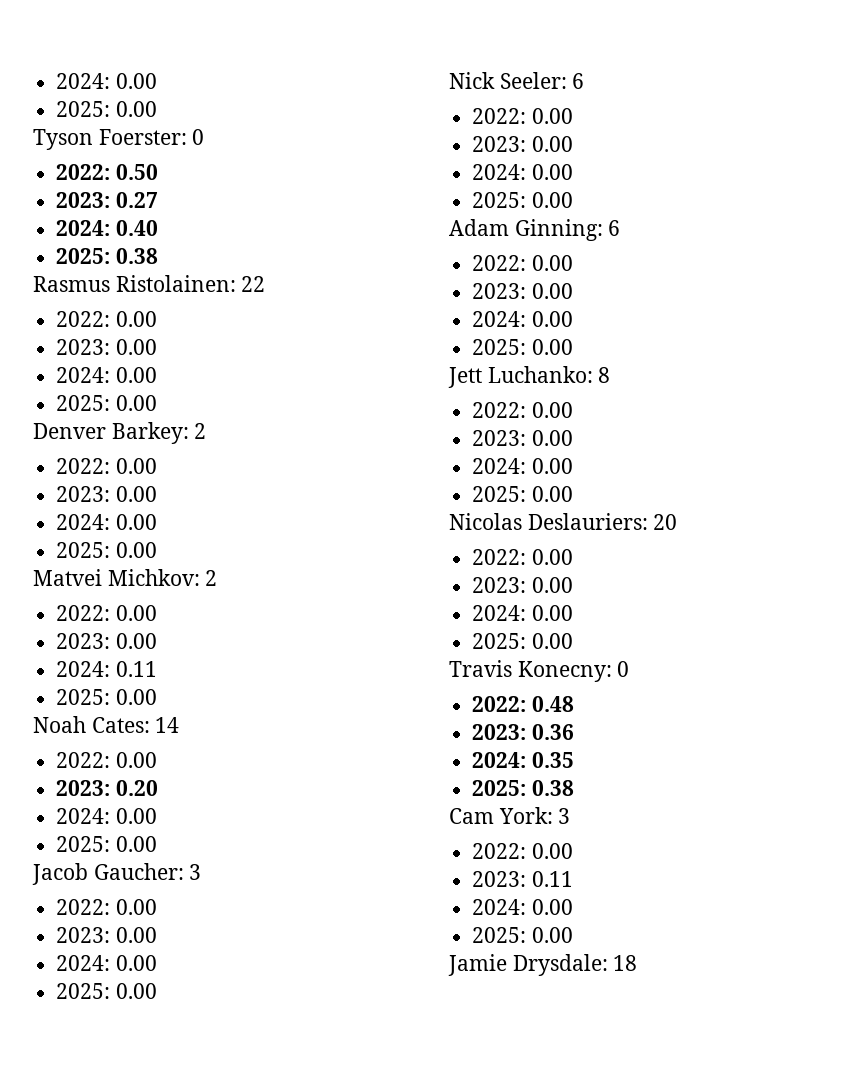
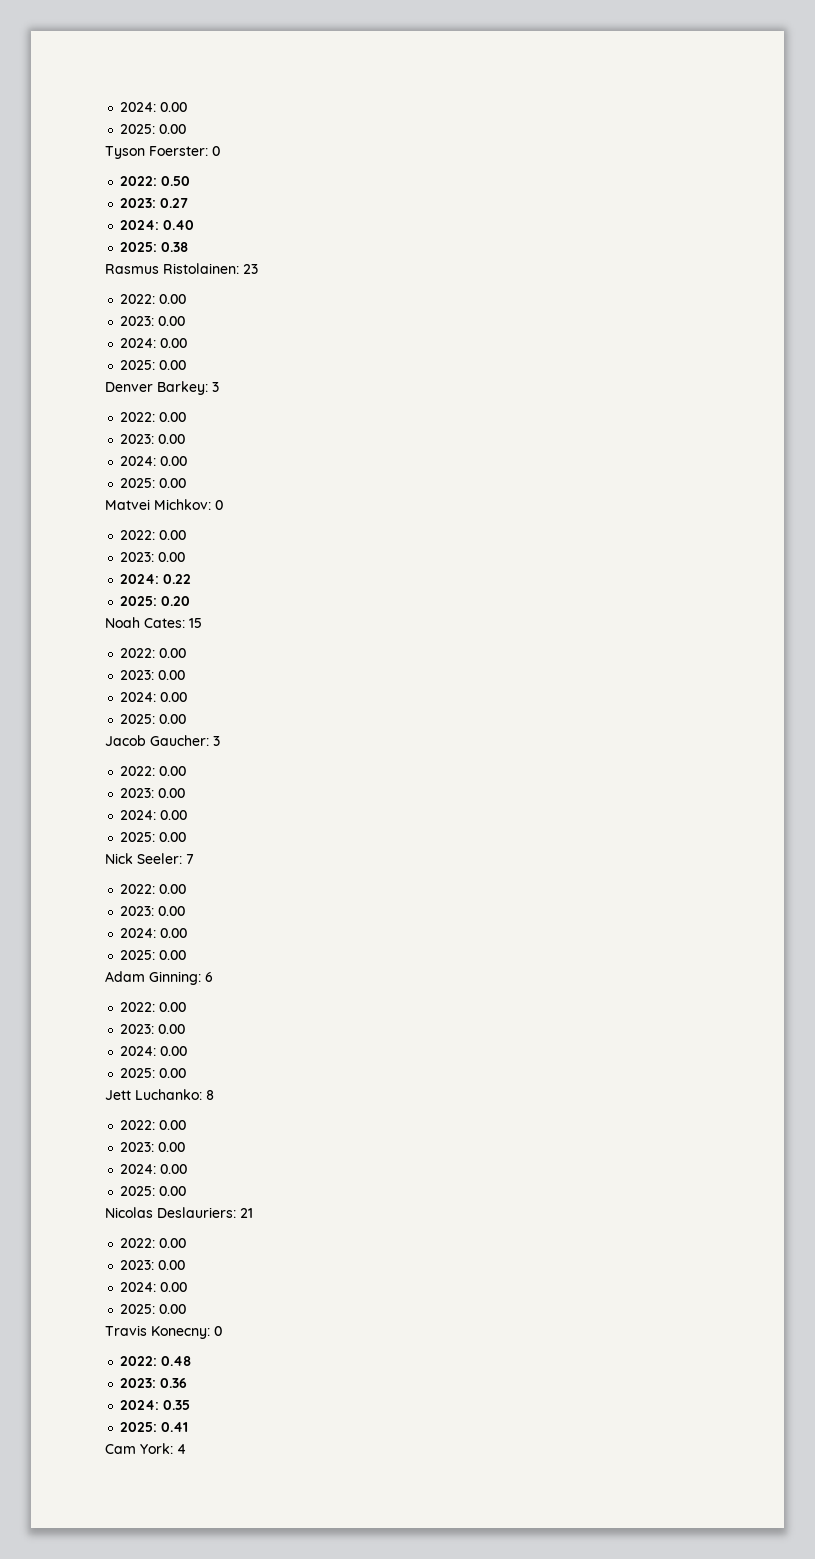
- Rasmus Ristolainen: 22
+ Rasmus Ristolainen: 23
- Denver Barkey: 2
+ Denver Barkey: 3
- Matvei Michkov: 2
+ Matvei Michkov: 0
  2022: 0.00
  2023: 0.00
- 2024: 0.11
- 2025: 0.00
+ 2024: 0.22
+ 2025: 0.20
- Noah Cates: 14
+ Noah Cates: 15
  2022: 0.00
- 2023: 0.20
+ 2023: 0.00
- Nick Seeler: 6
+ Nick Seeler: 7
- Nicolas Deslauriers: 20
+ Nicolas Deslauriers: 21
  2024: 0.35
- 2025: 0.38
+ 2025: 0.41
- Cam York: 3
- 2022: 0.00
- 2023: 0.11
- 2024: 0.00
- 2025: 0.00
- Jamie Drysdale: 18
+ Cam York: 4

